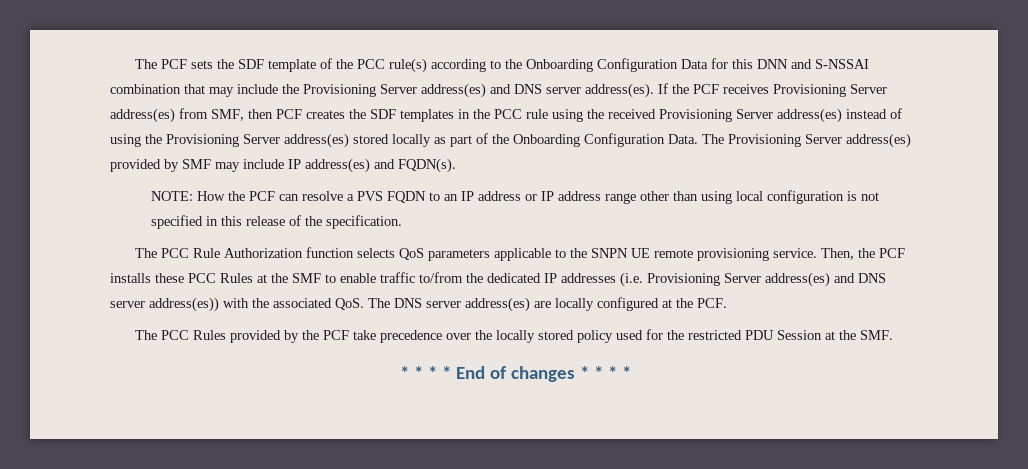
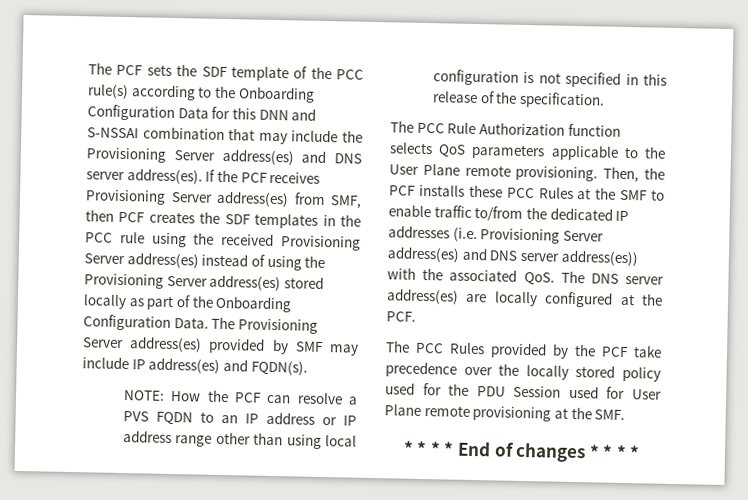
- The PCC Rule Authorization function selects QoS parameters applicable to the SNPN UE remote provisioning service.
+ The PCC Rule Authorization function selects QoS parameters applicable to the User Plane remote provisioning.
- The PCC Rules provided by the PCF take precedence over the locally stored policy used for the restricted PDU Session at the SMF.
+ The PCC Rules provided by the PCF take precedence over the locally stored policy used for the PDU Session used for User Plane remote provisioning at the SMF.

